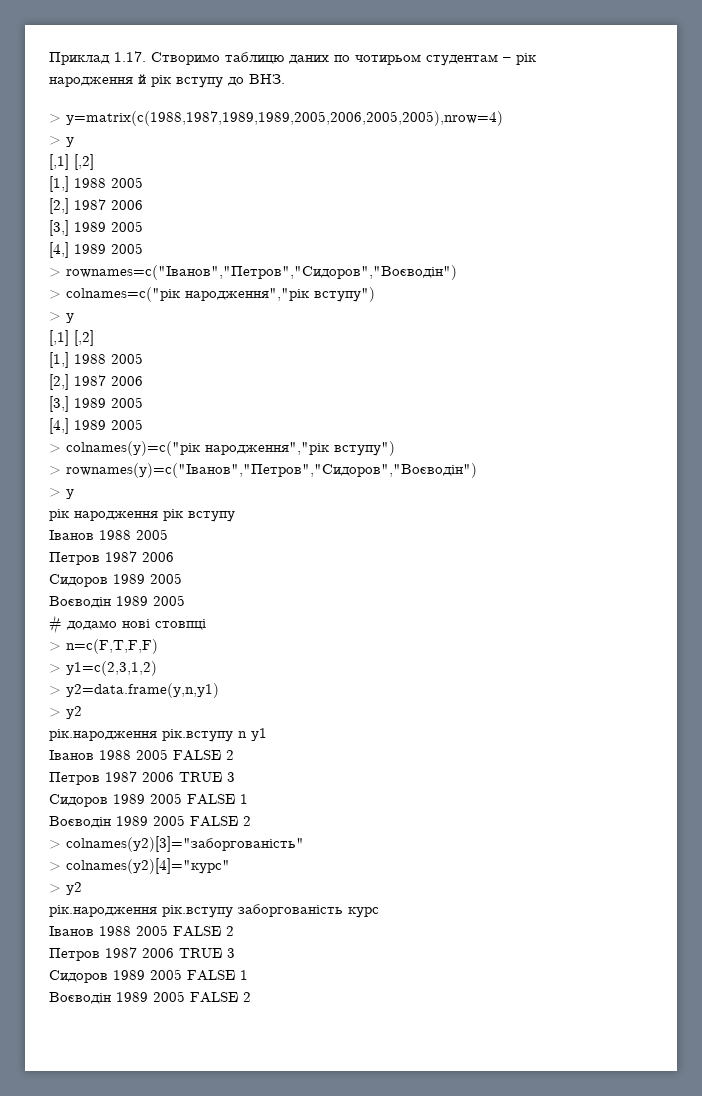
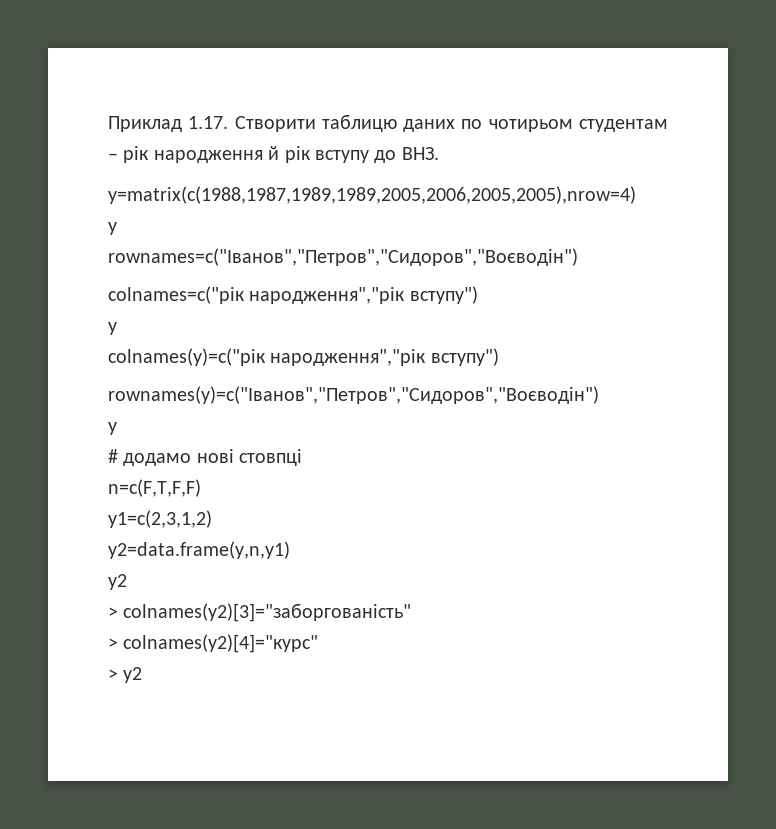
- Приклад 1.17. Створимо таблицю даних по чотирьом студентам – рік народження й рік вступу до ВНЗ.
+ Приклад 1.17. Створити таблицю даних по чотирьом студентам – рік народження й рік вступу до ВНЗ.
- > y=matrix(c(1988,1987,1989,1989,2005,2006,2005,2005),nrow=4)
- > y
- [,1] [,2]
- [1,] 1988 2005
- [2,] 1987 2006
- [3,] 1989 2005
- [4,] 1989 2005
- > rownames=c("Іванов","Петров","Сидоров","Воєводін")
+ y=matrix(c(1988,1987,1989,1989,2005,2006,2005,2005),nrow=4)
+ y
+ rownames=c("Іванов","Петров","Сидоров","Воєводін")
- > colnames=c("рік народження","рік вступу")
- > y
- [,1] [,2]
- [1,] 1988 2005
- [2,] 1987 2006
- [3,] 1989 2005
- [4,] 1989 2005
- > colnames(y)=c("рік народження","рік вступу")
+ colnames=c("рік народження","рік вступу")
+ y
+ colnames(y)=c("рік народження","рік вступу")
- > rownames(y)=c("Іванов","Петров","Сидоров","Воєводін")
- > y
- рік народження рік вступу
- Іванов 1988 2005
- Петров 1987 2006
- Сидоров 1989 2005
- Воєводін 1989 2005
+ rownames(y)=c("Іванов","Петров","Сидоров","Воєводін")
+ y
- > n=c(F,T,F,F)
+ n=c(F,T,F,F)
- > y1=c(2,3,1,2)
+ y1=c(2,3,1,2)
- > y2=data.frame(y,n,y1)
- > y2
- рік.народження рік.вступу n y1
- Іванов 1988 2005 FALSE 2
- Петров 1987 2006 TRUE 3
- Сидоров 1989 2005 FALSE 1
- Воєводін 1989 2005 FALSE 2
+ y2=data.frame(y,n,y1)
+ y2
- рік.народження рік.вступу заборгованість курс
- Іванов 1988 2005 FALSE 2
- Петров 1987 2006 TRUE 3
- Сидоров 1989 2005 FALSE 1
- Воєводін 1989 2005 FALSE 2

